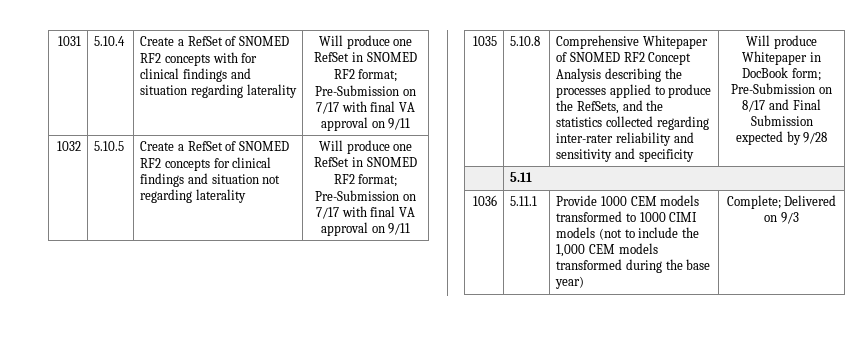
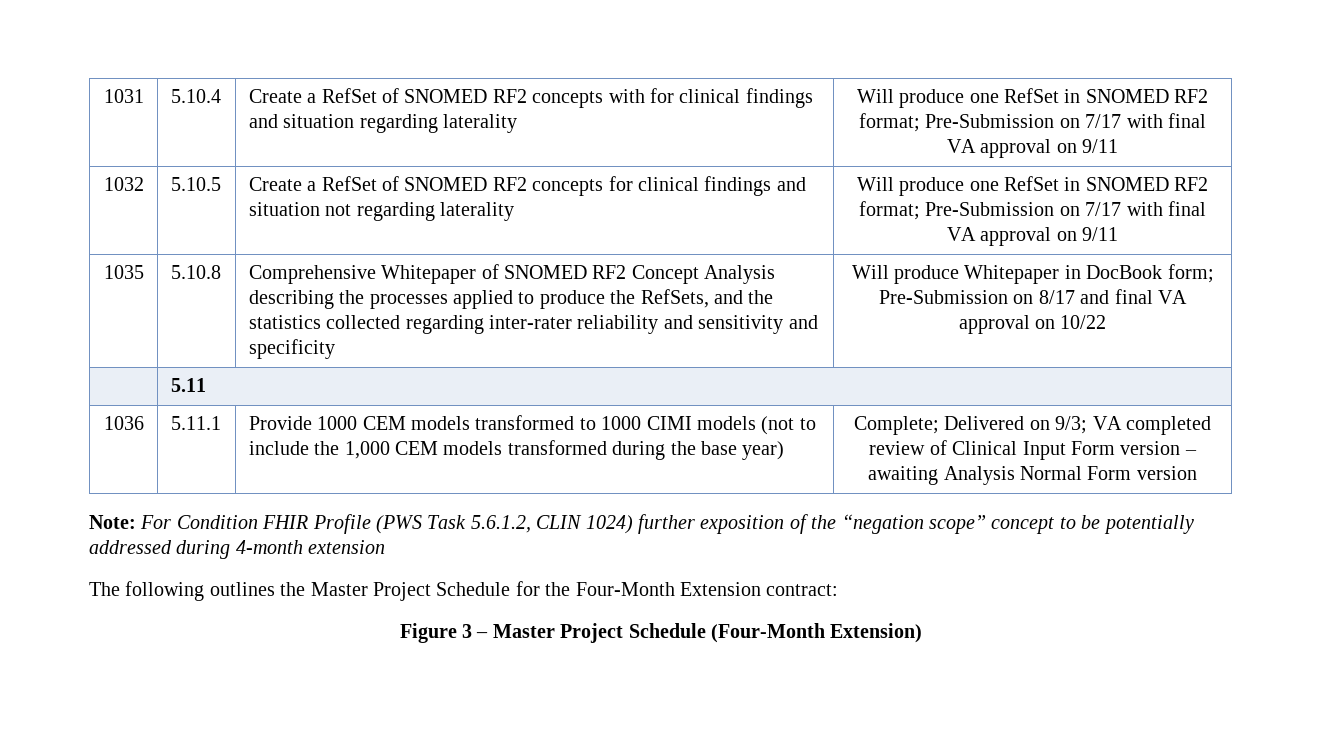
- Will produce Whitepaper in DocBook form; Pre-Submission on 8/17 and Final Submission expected by 9/28
+ Will produce Whitepaper in DocBook form; Pre-Submission on 8/17 and final VA approval on 10/22
- Complete; Delivered on 9/3
+ Complete; Delivered on 9/3; VA completed review of Clinical Input Form version – awaiting Analysis Normal Form version
+ Note: For Condition FHIR Profile (PWS Task 5.6.1.2, CLIN 1024) further exposition of the “negation scope” concept to be potentially addressed during 4-month extension
+ The following outlines the Master Project Schedule for the Four-Month Extension contract:
+ Figure 3 – Master Project Schedule (Four-Month Extension)

